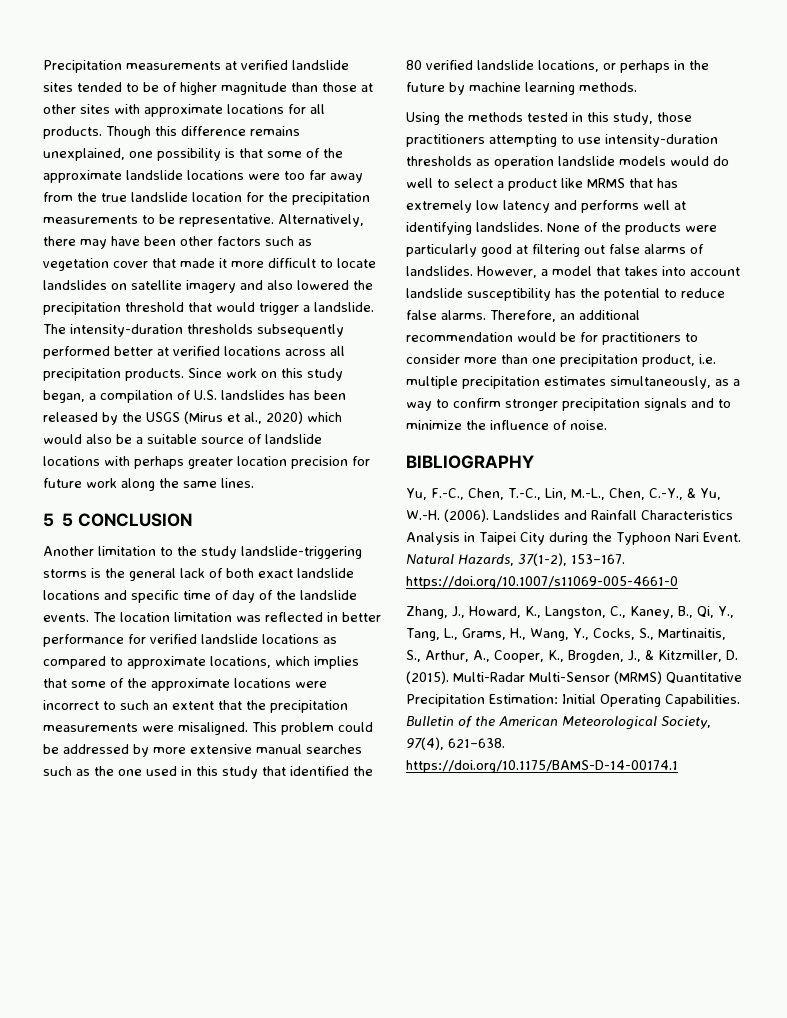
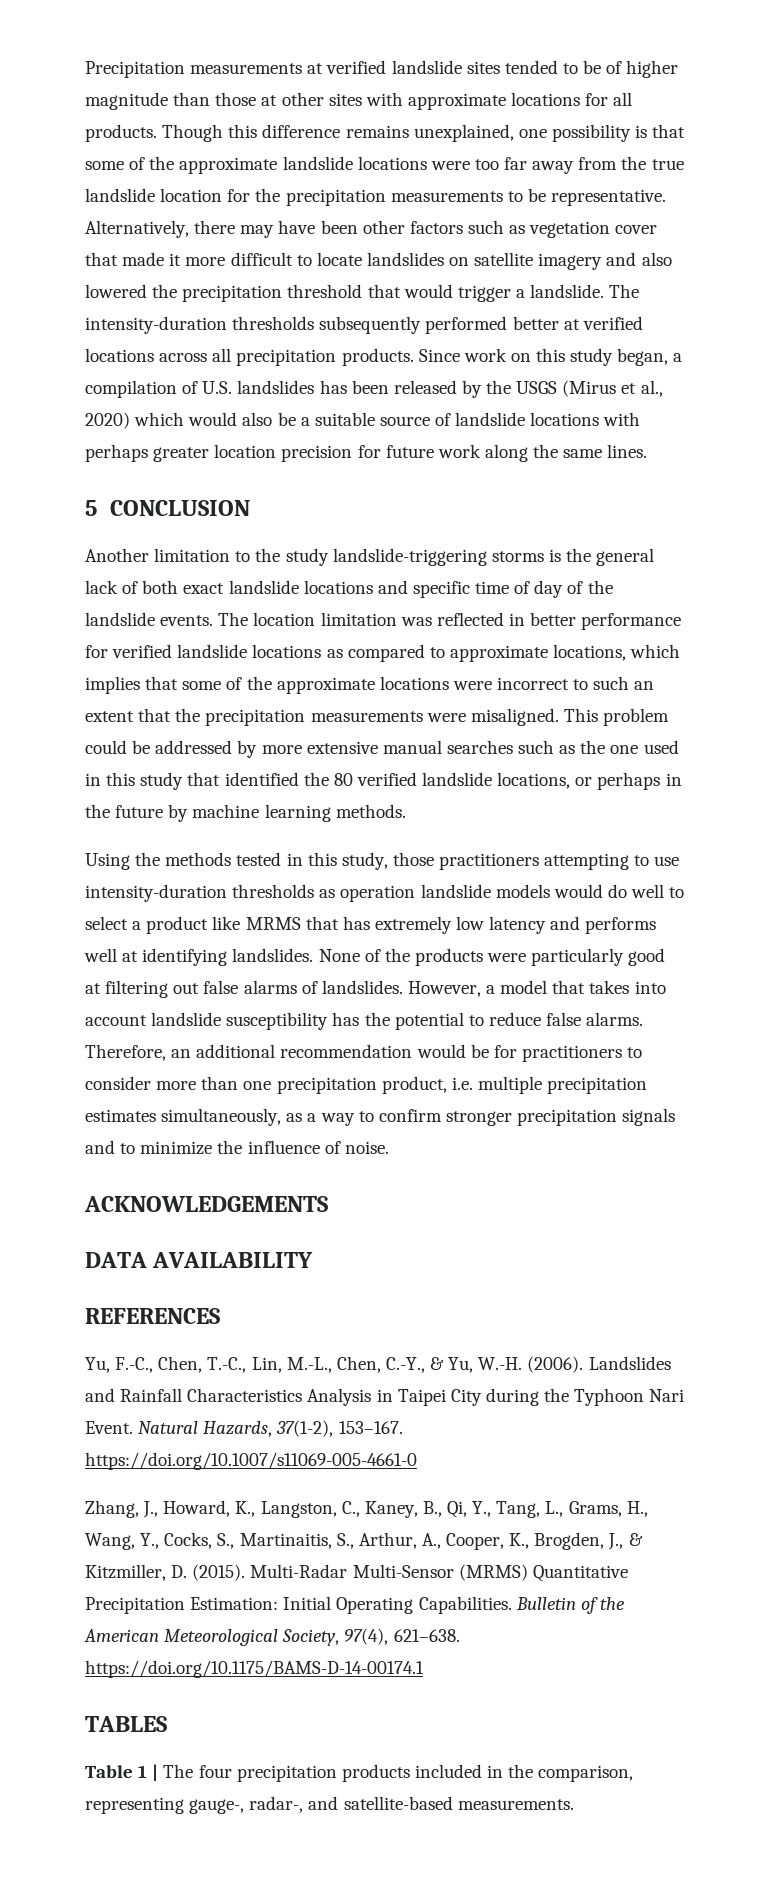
- 5 5 CONCLUSION
+ 5 CONCLUSION
- BIBLIOGRAPHY
+ ACKNOWLEDGEMENTS
+ DATA AVAILABILITY
+ REFERENCES
+ TABLES
+ Table 1 | The four precipitation products included in the comparison, representing gauge-, radar-, and satellite-based measurements.

